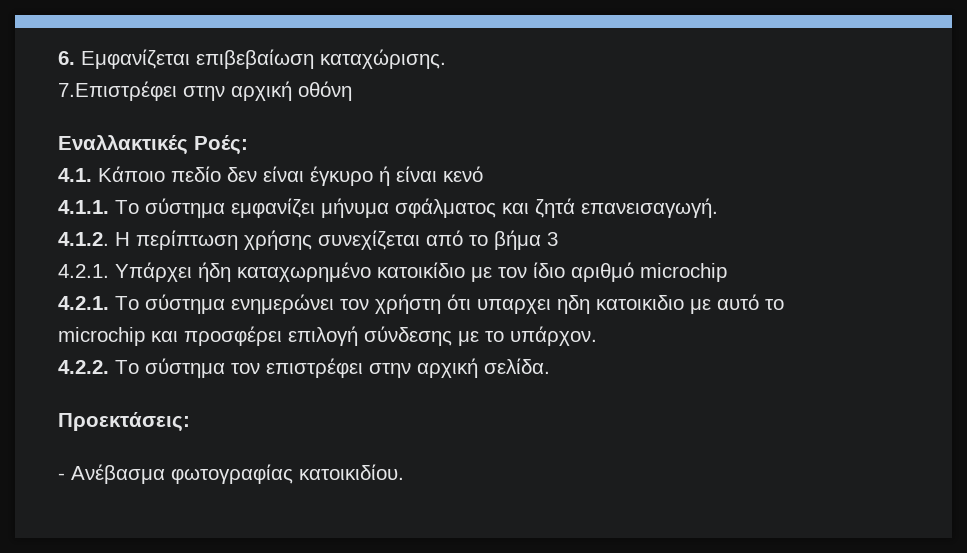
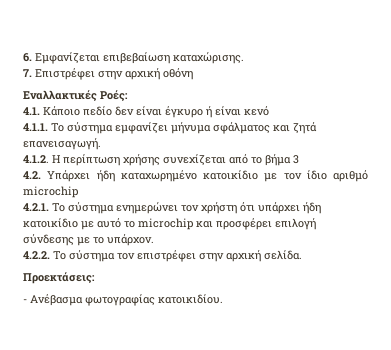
- 7.Επιστρέφει στην αρχική οθόνη
+ 7. Επιστρέφει στην αρχική οθόνη
- 4.2.1. Υπάρχει ήδη καταχωρημένο κατοικίδιο με τον ίδιο αριθμό microchip
+ 4.2. Υπάρχει ήδη καταχωρημένο κατοικίδιο με τον ίδιο αριθμό microchip
- 4.2.1. Το σύστημα ενημερώνει τον χρήστη ότι υπαρχει ηδη κατοικιδιο με αυτό το microchip και προσφέρει επιλογή σύνδεσης με το υπάρχον.
+ 4.2.1. Το σύστημα ενημερώνει τον χρήστη ότι υπάρχει ήδη κατοικίδιο με αυτό το microchip και προσφέρει επιλογή σύνδεσης με το υπάρχον.

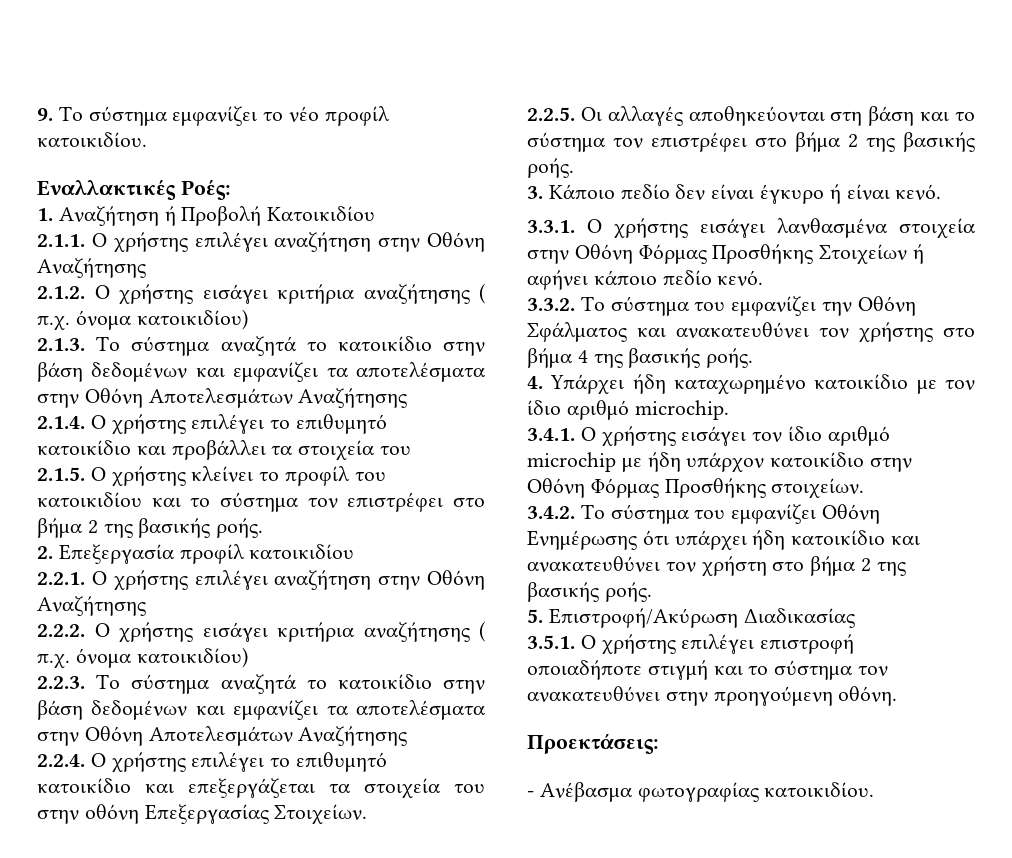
- 6. Εμφανίζεται επιβεβαίωση καταχώρισης.
- 7. Επιστρέφει στην αρχική οθόνη
+ 9. Το σύστημα εμφανίζει το νέο προφίλ κατοικιδίου.
  Εναλλακτικές Ροές:
- 4.1. Κάποιο πεδίο δεν είναι έγκυρο ή είναι κενό
- 4.1.1. Το σύστημα εμφανίζει μήνυμα σφάλματος και ζητά επανεισαγωγή.
- 4.1.2. Η περίπτωση χρήσης συνεχίζεται από το βήμα 3
- 4.2. Υπάρχει ήδη καταχωρημένο κατοικίδιο με τον ίδιο αριθμό microchip
- 4.2.1. Το σύστημα ενημερώνει τον χρήστη ότι υπάρχει ήδη κατοικίδιο με αυτό το microchip και προσφέρει επιλογή σύνδεσης με το υπάρχον.
- 4.2.2. Το σύστημα τον επιστρέφει στην αρχική σελίδα.
+ 1. Αναζήτηση ή Προβολή Κατοικιδίου
+ 2.1.1. Ο χρήστης επιλέγει αναζήτηση στην Οθόνη Αναζήτησης
+ 2.1.2. Ο χρήστης εισάγει κριτήρια αναζήτησης ( π.χ. όνομα κατοικιδίου)
+ 2.1.3. Το σύστημα αναζητά το κατοικίδιο στην βάση δεδομένων και εμφανίζει τα αποτελέσματα στην Οθόνη Αποτελεσμάτων Αναζήτησης
+ 2.1.4. Ο χρήστης επιλέγει το επιθυμητό κατοικίδιο και προβάλλει τα στοιχεία του
+ 2.1.5. Ο χρήστης κλείνει το προφίλ του κατοικιδίου και το σύστημα τον επιστρέφει στο βήμα 2 της βασικής ροής.
+ 2. Επεξεργασία προφίλ κατοικιδίου
+ 2.2.1. Ο χρήστης επιλέγει αναζήτηση στην Οθόνη Αναζήτησης
+ 2.2.2. Ο χρήστης εισάγει κριτήρια αναζήτησης ( π.χ. όνομα κατοικιδίου)
+ 2.2.3. Το σύστημα αναζητά το κατοικίδιο στην βάση δεδομένων και εμφανίζει τα αποτελέσματα στην Οθόνη Αποτελεσμάτων Αναζήτησης
+ 2.2.4. Ο χρήστης επιλέγει το επιθυμητό κατοικίδιο και επεξεργάζεται τα στοιχεία του στην οθόνη Επεξεργασίας Στοιχείων.
+ 2.2.5. Οι αλλαγές αποθηκεύονται στη βάση και το σύστημα τον επιστρέφει στο βήμα 2 της βασικής ροής.
+ 3. Κάποιο πεδίο δεν είναι έγκυρο ή είναι κενό.
+ 3.3.1. Ο χρήστης εισάγει λανθασμένα στοιχεία στην Οθόνη Φόρμας Προσθήκης Στοιχείων ή αφήνει κάποιο πεδίο κενό.
+ 3.3.2. Το σύστημα του εμφανίζει την Οθόνη Σφάλματος και ανακατευθύνει τον χρήστης στο βήμα 4 της βασικής ροής.
+ 4. Υπάρχει ήδη καταχωρημένο κατοικίδιο με τον ίδιο αριθμό microchip.
+ 3.4.1. Ο χρήστης εισάγει τον ίδιο αριθμό microchip με ήδη υπάρχον κατοικίδιο στην Οθόνη Φόρμας Προσθήκης στοιχείων.
+ 3.4.2. Το σύστημα του εμφανίζει Οθόνη Ενημέρωσης ότι υπάρχει ήδη κατοικίδιο και ανακατευθύνει τον χρήστη στο βήμα 2 της βασικής ροής.
+ 5. Επιστροφή/Ακύρωση Διαδικασίας
+ 3.5.1. Ο χρήστης επιλέγει επιστροφή οποιαδήποτε στιγμή και το σύστημα τον ανακατευθύνει στην προηγούμενη οθόνη.

